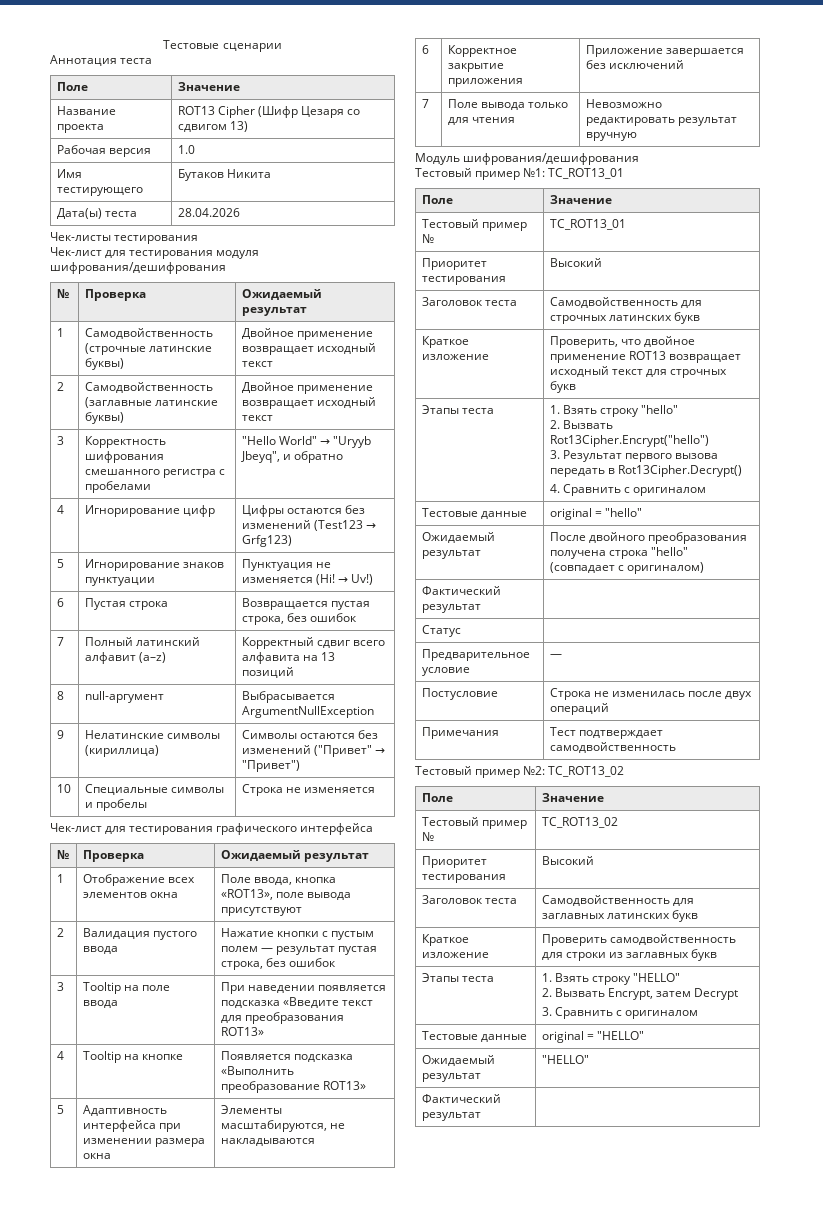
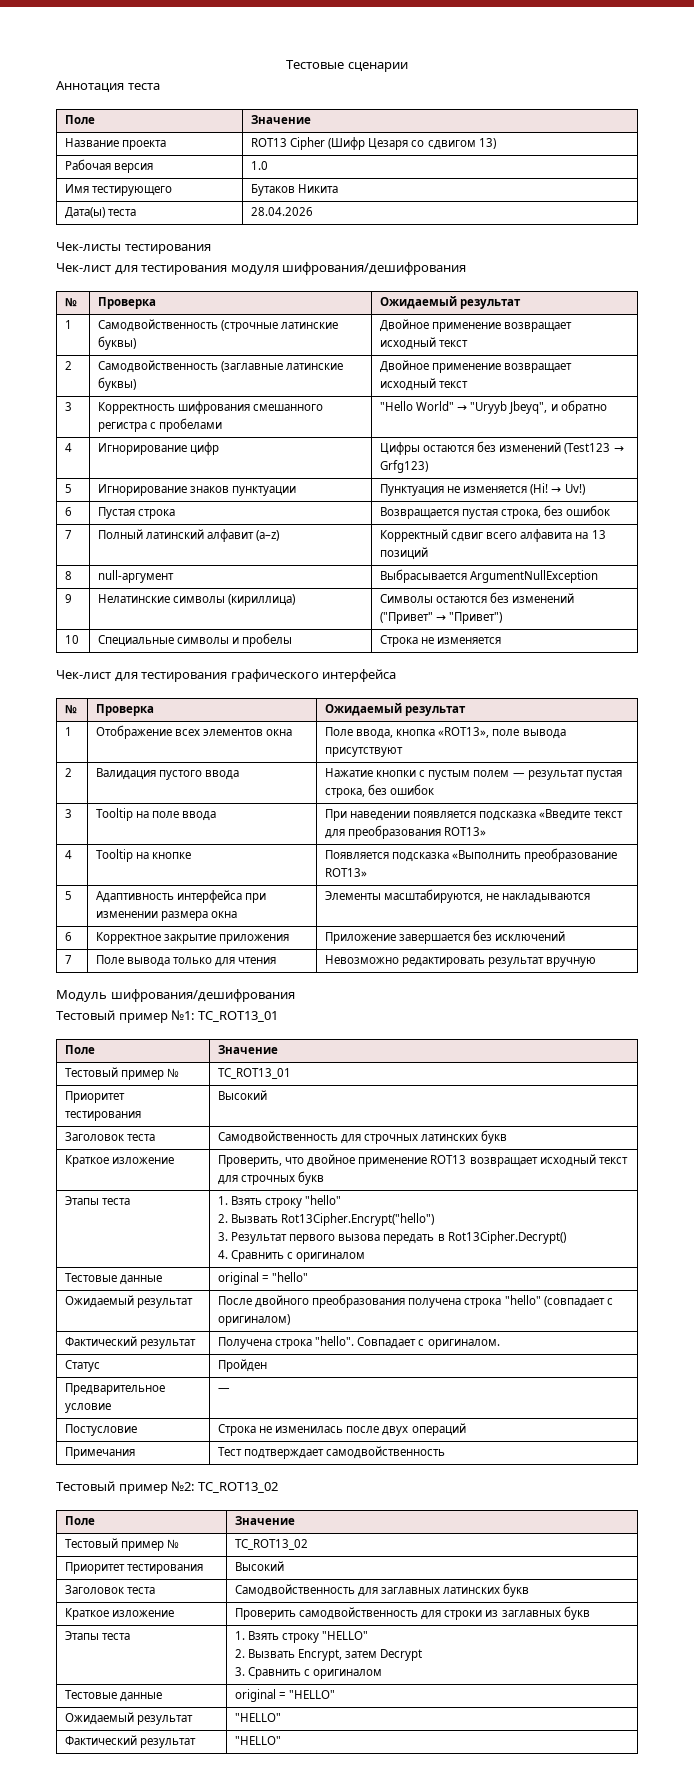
  Ожидаемый результат | После двойного преобразования получена строка "hello" (совпадает с оригиналом)
- Фактический результат |
+ Фактический результат | Получена строка "hello". Совпадает с оригиналом.
- Статус |
+ Статус | Пройден
  Ожидаемый результат | "HELLO"
- Фактический результат |
+ Фактический результат | "HELLO"

